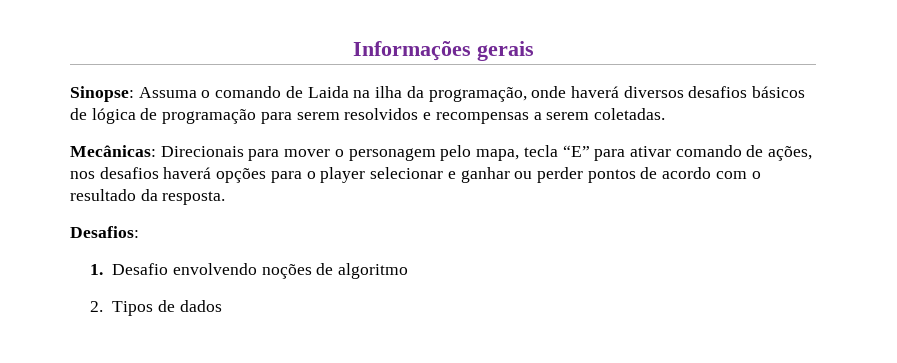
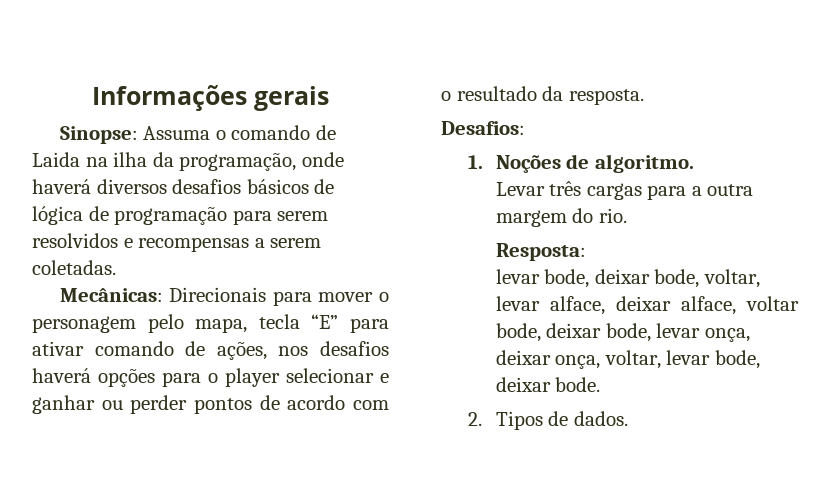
- 1. Desafio envolvendo noções de algoritmo
+ 1. Noções de algoritmo.
+ Levar três cargas para a outra margem do rio.
+ Resposta:
+ levar bode, deixar bode, voltar, levar alface, deixar alface, voltar bode, deixar bode, levar onça, deixar onça, voltar, levar bode, deixar bode.
- 2. Tipos de dados
+ 2. Tipos de dados.

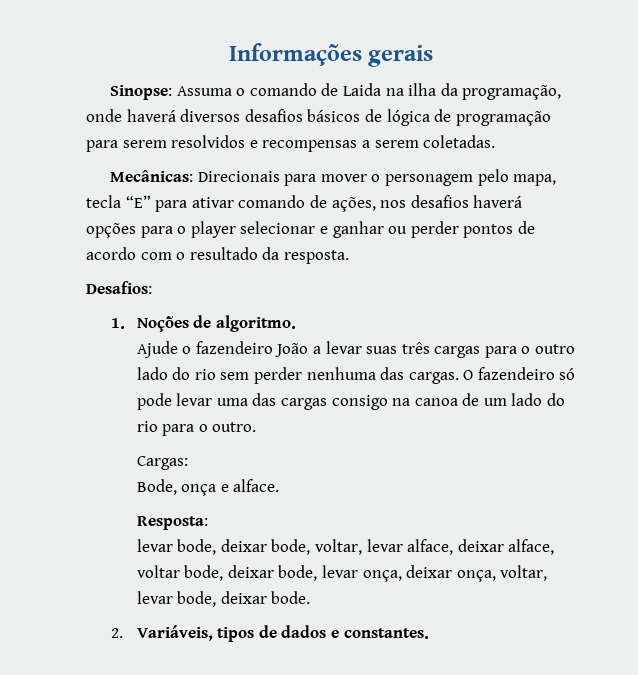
- Levar três cargas para a outra margem do rio.
+ Ajude o fazendeiro João a levar suas três cargas para o outro lado do rio sem perder nenhuma das cargas. O fazendeiro só pode levar uma das cargas consigo na canoa de um lado do rio para o outro.
+ Cargas:
+ Bode, onça e alface.
- 2. Tipos de dados.
+ 2. Variáveis, tipos de dados e constantes.

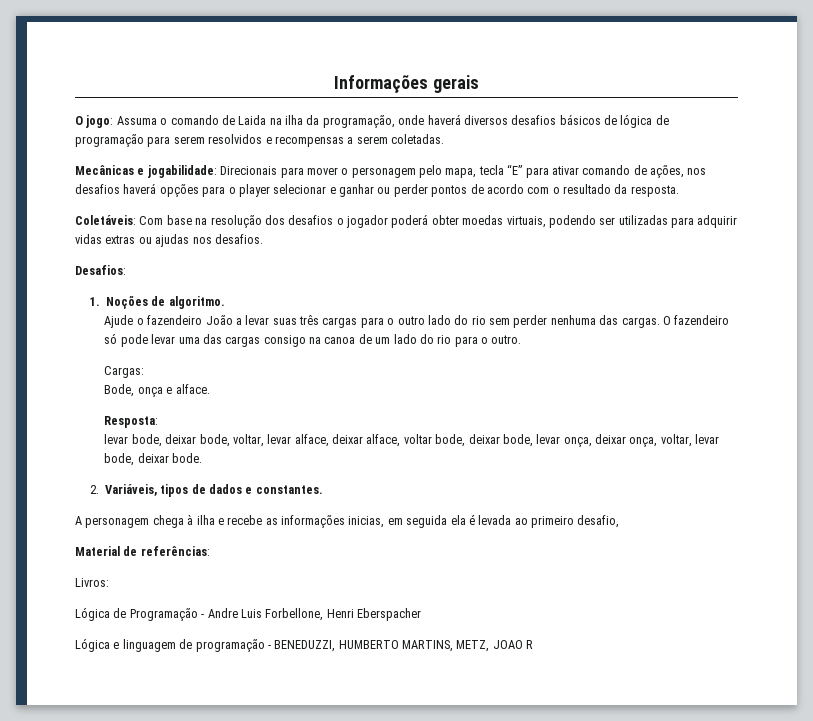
- Sinopse: Assuma o comando de Laida na ilha da programação, onde haverá diversos desafios básicos de lógica de programação para serem resolvidos e recompensas a serem coletadas.
+ O jogo: Assuma o comando de Laida na ilha da programação, onde haverá diversos desafios básicos de lógica de programação para serem resolvidos e recompensas a serem coletadas.
- Mecânicas: Direcionais para mover o personagem pelo mapa, tecla “E” para ativar comando de ações, nos desafios haverá opções para o player selecionar e ganhar ou perder pontos de acordo com o resultado da resposta.
+ Mecânicas e jogabilidade: Direcionais para mover o personagem pelo mapa, tecla “E” para ativar comando de ações, nos desafios haverá opções para o player selecionar e ganhar ou perder pontos de acordo com o resultado da resposta.
+ Coletáveis: Com base na resolução dos desafios o jogador poderá obter moedas virtuais, podendo ser utilizadas para adquirir vidas extras ou ajudas nos desafios.
+ A personagem chega à ilha e recebe as informações inicias, em seguida ela é levada ao primeiro desafio,
+ Material de referências:
+ Livros:
+ Lógica de Programação - Andre Luis Forbellone, Henri Eberspacher
+ Lógica e linguagem de programação - BENEDUZZI, HUMBERTO MARTINS, METZ, JOAO R

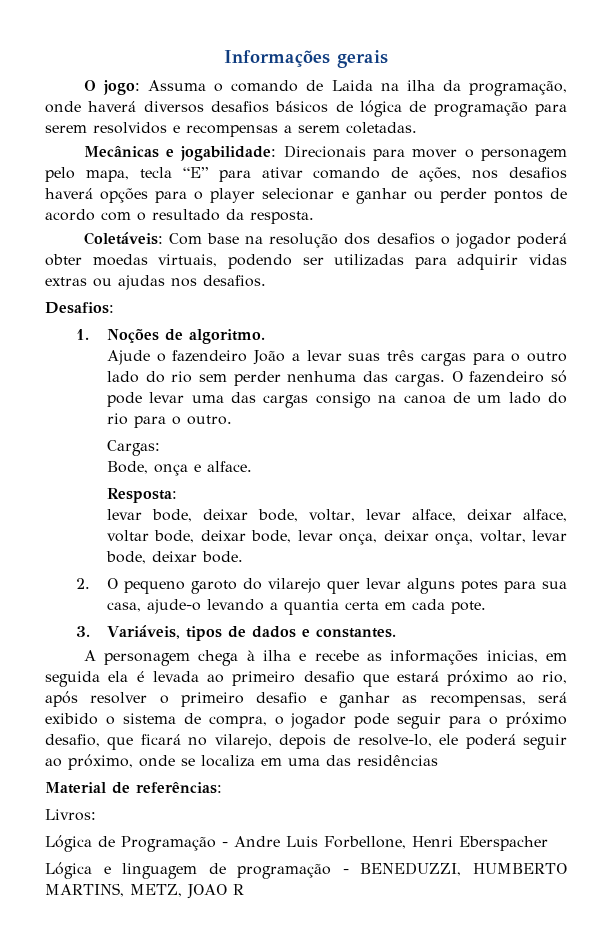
- 2. Variáveis, tipos de dados e constantes.
+ 2. O pequeno garoto do vilarejo quer levar alguns potes para sua casa, ajude-o levando a quantia certa em cada pote.
+ 3. Variáveis, tipos de dados e constantes.
- A personagem chega à ilha e recebe as informações inicias, em seguida ela é levada ao primeiro desafio,
+ A personagem chega à ilha e recebe as informações inicias, em seguida ela é levada ao primeiro desafio que estará próximo ao rio, após resolver o primeiro desafio e ganhar as recompensas, será exibido o sistema de compra, o jogador pode seguir para o próximo desafio, que ficará no vilarejo, depois de resolve-lo, ele poderá seguir ao próximo, onde se localiza em uma das residências

